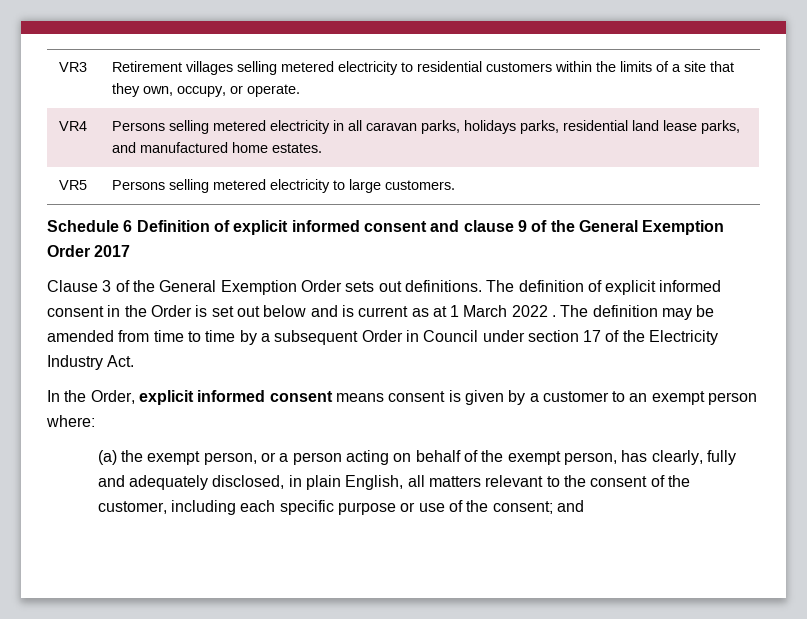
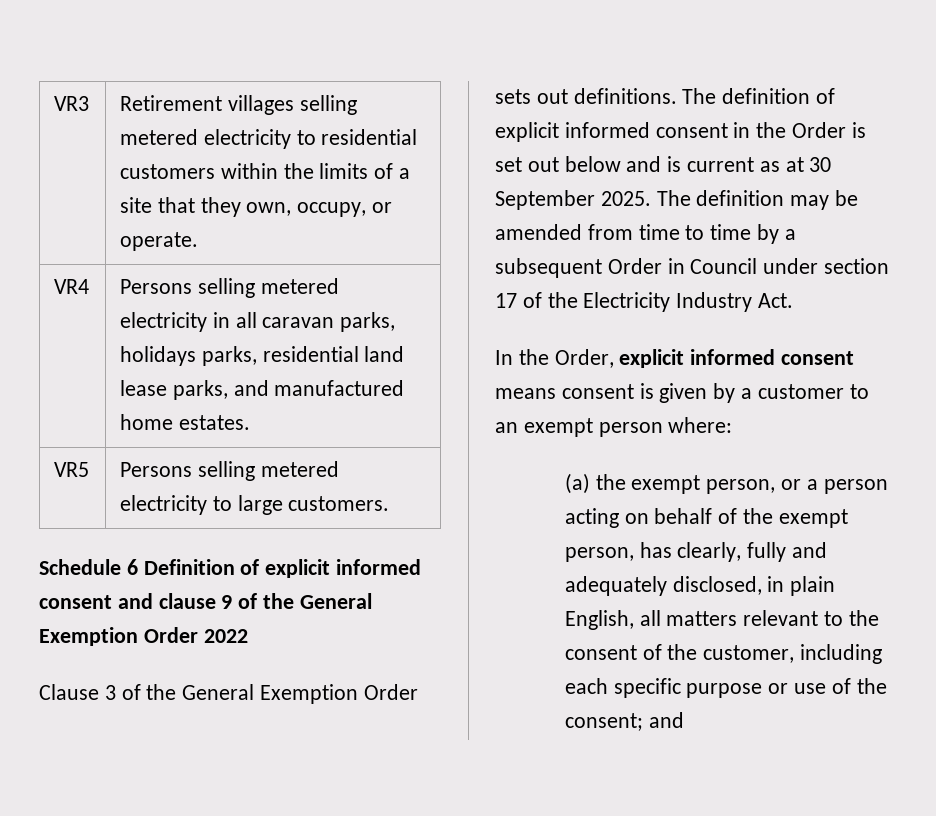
- Schedule 6 Definition of explicit informed consent and clause 9 of the General Exemption Order 2017
+ Schedule 6 Definition of explicit informed consent and clause 9 of the General Exemption Order 2022
- The definition of explicit informed consent in the Order is set out below and is current as at 1 March 2022 .
+ The definition of explicit informed consent in the Order is set out below and is current as at 30 September 2025.

